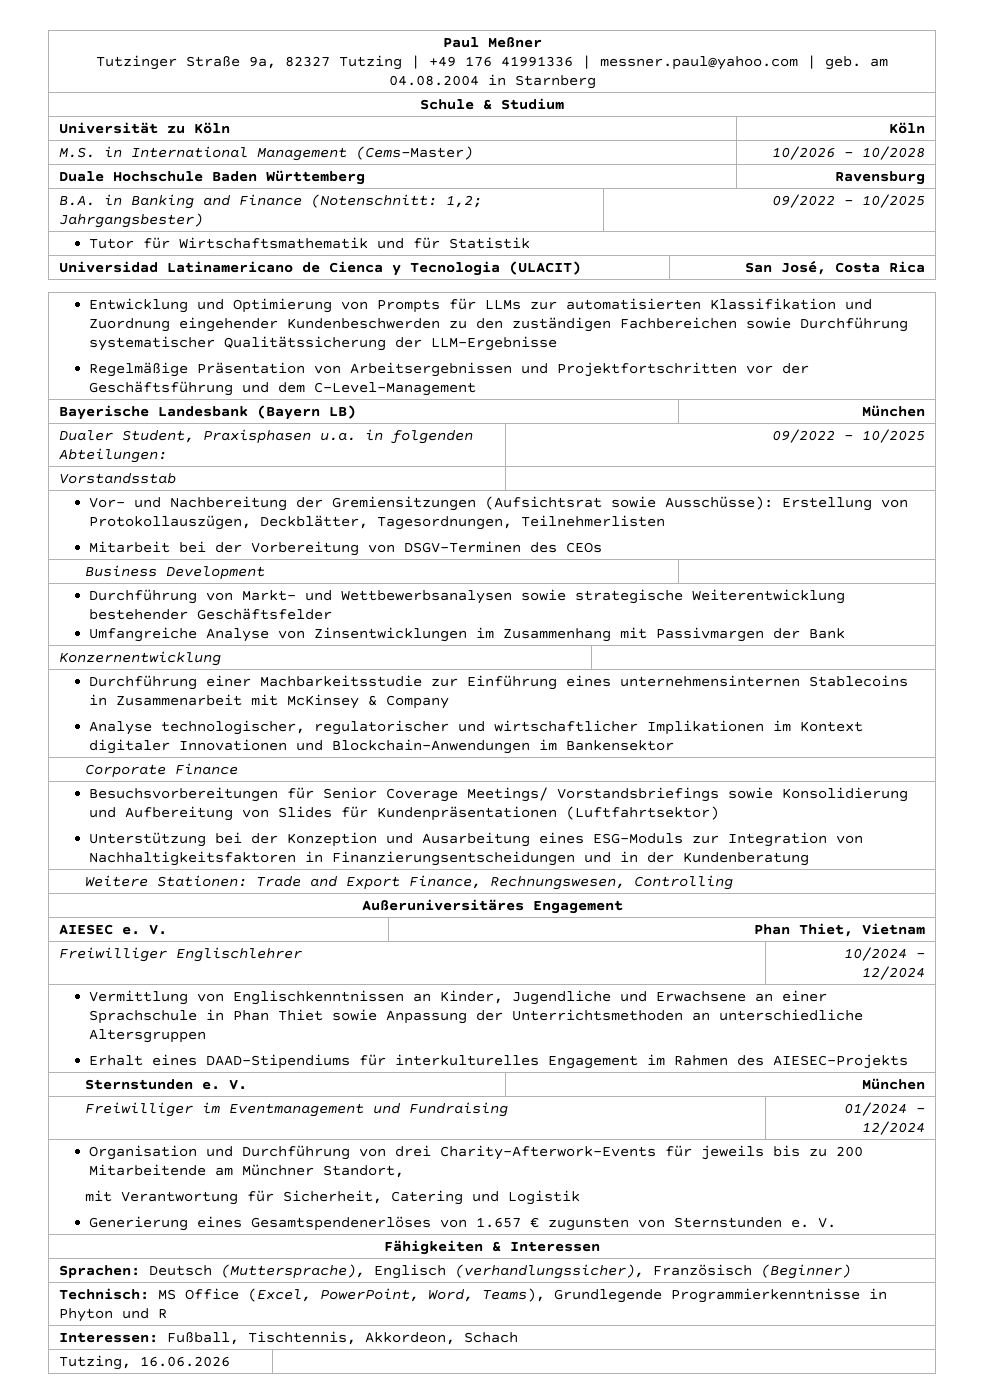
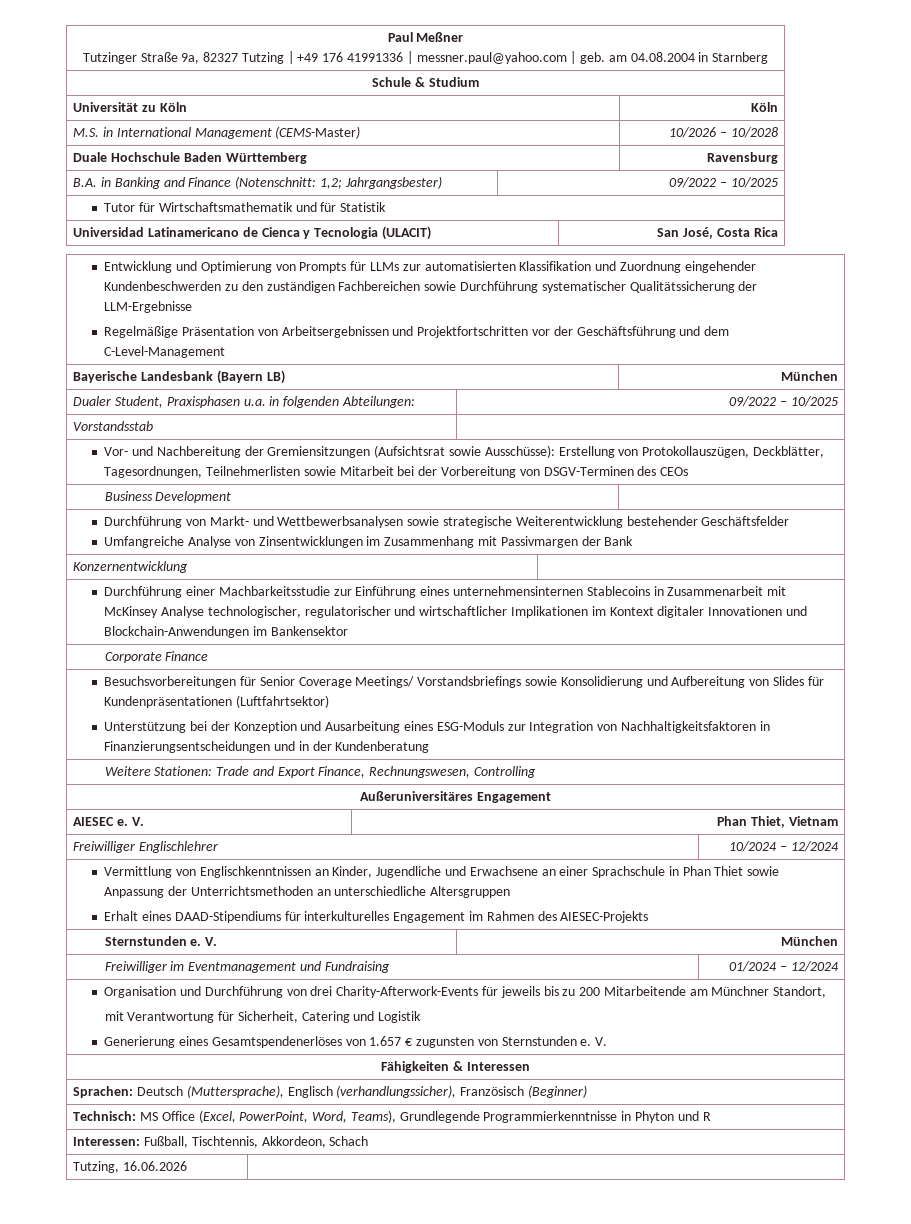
- M.S. in International Management (Cems-Master) | 10/2026 – 10/2028
+ M.S. in International Management (CEMS-Master) | 10/2026 – 10/2028
- Vor- und Nachbereitung der Gremiensitzungen (Aufsichtsrat sowie Ausschüsse): Erstellung von Protokollauszügen, Deckblätter, Tagesordnungen, Teilnehmerlisten
- Mitarbeit bei der Vorbereitung von DSGV-Terminen des CEOs
+ Vor- und Nachbereitung der Gremiensitzungen (Aufsichtsrat sowie Ausschüsse): Erstellung von Protokollauszügen, Deckblätter, Tagesordnungen, Teilnehmerlisten sowie Mitarbeit bei der Vorbereitung von DSGV-Terminen des CEOs
- Durchführung einer Machbarkeitsstudie zur Einführung eines unternehmensinternen Stablecoins in Zusammenarbeit mit McKinsey & Company
- Analyse technologischer, regulatorischer und wirtschaftlicher Implikationen im Kontext digitaler Innovationen und Blockchain-Anwendungen im Bankensektor
+ Durchführung einer Machbarkeitsstudie zur Einführung eines unternehmensinternen Stablecoins in Zusammenarbeit mit McKinsey Analyse technologischer, regulatorischer und wirtschaftlicher Implikationen im Kontext digitaler Innovationen und Blockchain-Anwendungen im Bankensektor

